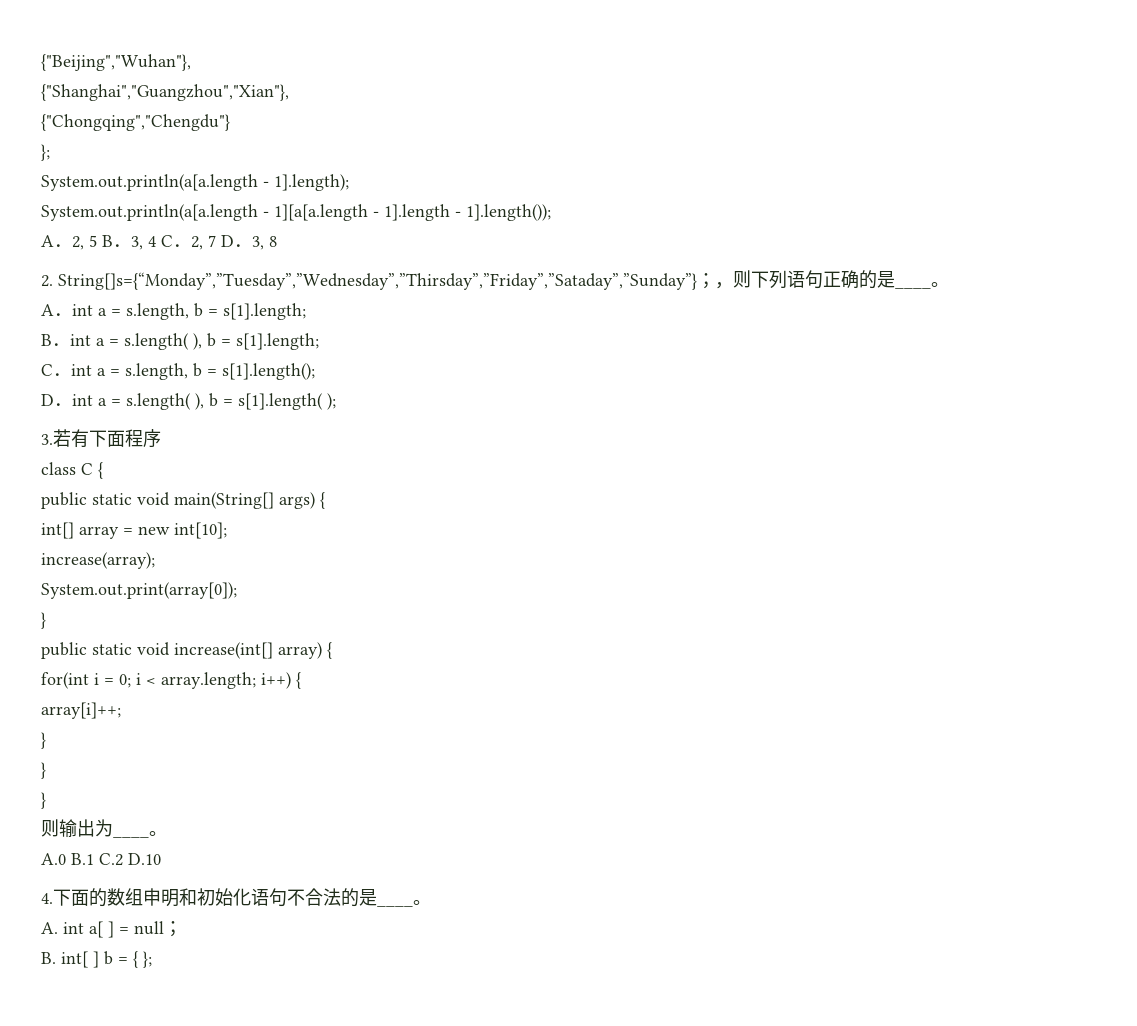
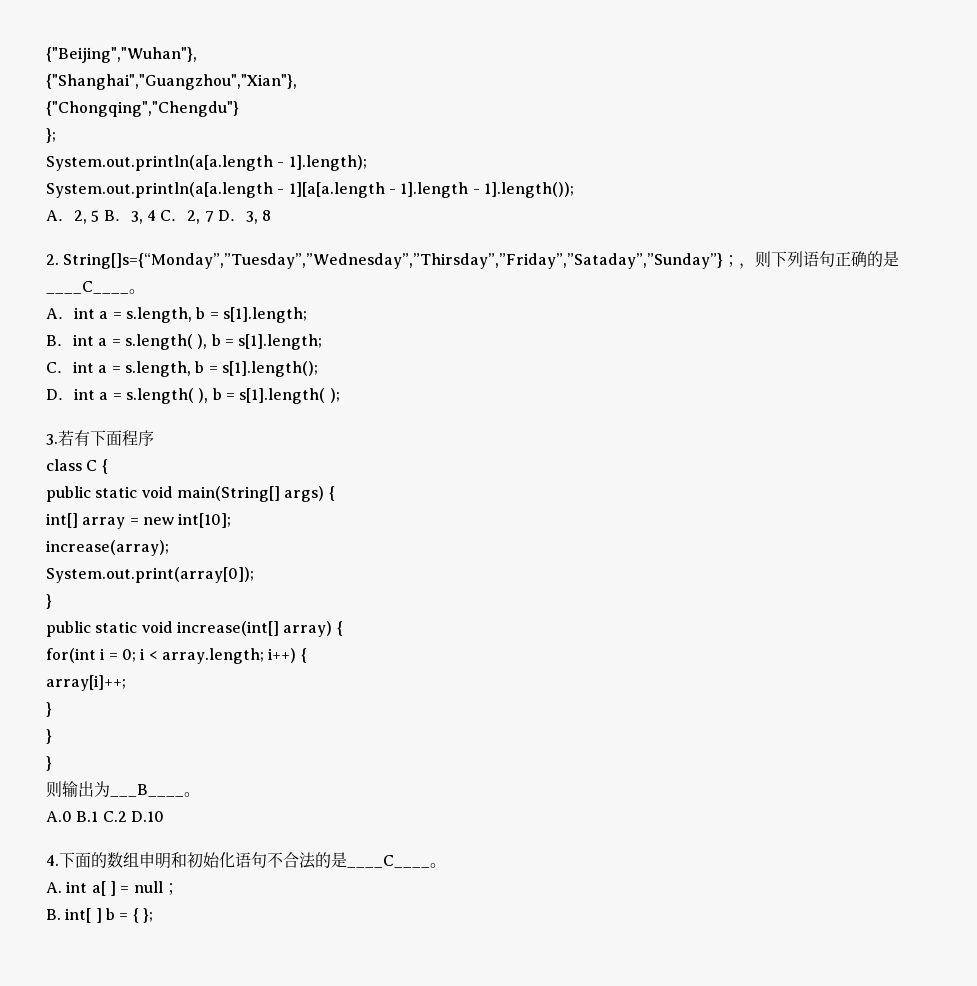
- 2. String[]s={“Monday”,”Tuesday”,”Wednesday”,”Thirsday”,”Friday”,”Sataday”,”Sunday”}；，则下列语句正确的是____。
+ 2. String[]s={“Monday”,”Tuesday”,”Wednesday”,”Thirsday”,”Friday”,”Sataday”,”Sunday”}；，则下列语句正确的是____C____。
- 则输出为____。
+ 则输出为___B____。
- 4.下面的数组申明和初始化语句不合法的是____。
+ 4.下面的数组申明和初始化语句不合法的是____C____。

